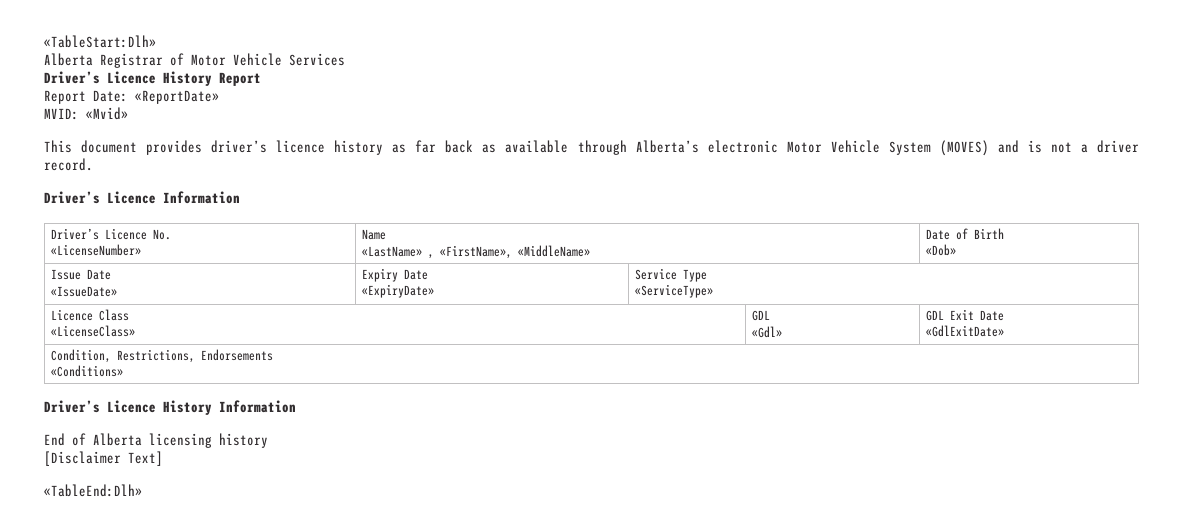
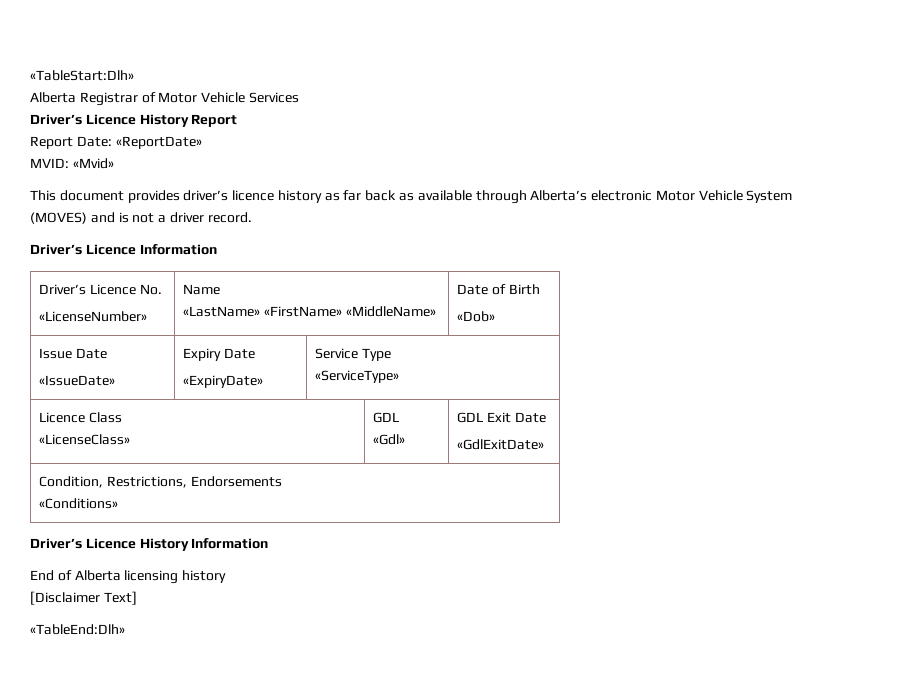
  Driver’s Licence No.
  «LicenseNumber» | Name
- «LastName» , «FirstName», «MiddleName» | Date of Birth
+ «LastName» «FirstName» «MiddleName» | Date of Birth

